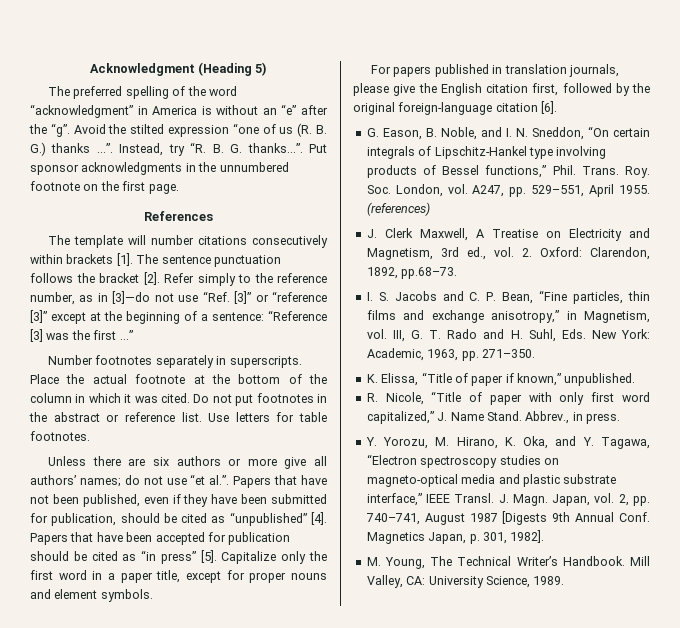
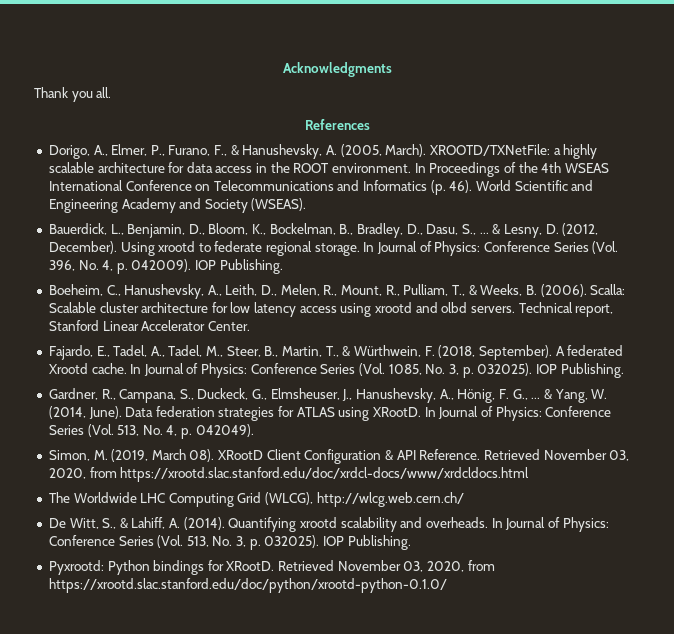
- Acknowledgment (Heading 5)
- The preferred spelling of the word “acknowledgment” in America is without an “e” after the “g”. Avoid the stilted expression “one of us (R. B. G.) thanks ...”. Instead, try “R. B. G. thanks...”. Put sponsor acknowledgments in the unnumbered footnote on the first page.
+ Acknowledgments
+ Thank you all.
  References
- The template will number citations consecutively within brackets [1]. The sentence punctuation follows the bracket [2]. Refer simply to the reference number, as in [3]—do not use “Ref. [3]” or “reference [3]” except at the beginning of a sentence: “Reference [3] was the first ...”
- Number footnotes separately in superscripts. Place the actual footnote at the bottom of the column in which it was cited. Do not put footnotes in the abstract or reference list. Use letters for table footnotes.
- Unless there are six authors or more give all authors’ names; do not use “et al.”. Papers that have not been published, even if they have been submitted for publication, should be cited as “unpublished” [4]. Papers that have been accepted for publication should be cited as “in press” [5]. Capitalize only the first word in a paper title, except for proper nouns and element symbols.
- For papers published in translation journals, please give the English citation first, followed by the original foreign-language citation [6].
- G. Eason, B. Noble, and I. N. Sneddon, “On certain integrals of Lipschitz-Hankel type involving products of Bessel functions,” Phil. Trans. Roy. Soc. London, vol. A247, pp. 529–551, April 1955. (references)
- J. Clerk Maxwell, A Treatise on Electricity and Magnetism, 3rd ed., vol. 2. Oxford: Clarendon, 1892, pp.68–73.
- I. S. Jacobs and C. P. Bean, “Fine particles, thin films and exchange anisotropy,” in Magnetism, vol. III, G. T. Rado and H. Suhl, Eds. New York: Academic, 1963, pp. 271–350.
- K. Elissa, “Title of paper if known,” unpublished.
- R. Nicole, “Title of paper with only first word capitalized,” J. Name Stand. Abbrev., in press.
- Y. Yorozu, M. Hirano, K. Oka, and Y. Tagawa, “Electron spectroscopy studies on magneto-optical media and plastic substrate interface,” IEEE Transl. J. Magn. Japan, vol. 2, pp. 740–741, August 1987 [Digests 9th Annual Conf. Magnetics Japan, p. 301, 1982].
- M. Young, The Technical Writer’s Handbook. Mill Valley, CA: University Science, 1989.
+ Dorigo, A., Elmer, P., Furano, F., & Hanushevsky, A. (2005, March). XROOTD/TXNetFile: a highly scalable architecture for data access in the ROOT environment. In Proceedings of the 4th WSEAS International Conference on Telecommunications and Informatics (p. 46). World Scientific and Engineering Academy and Society (WSEAS).
+ Bauerdick, L., Benjamin, D., Bloom, K., Bockelman, B., Bradley, D., Dasu, S., ... & Lesny, D. (2012, December). Using xrootd to federate regional storage. In Journal of Physics: Conference Series (Vol. 396, No. 4, p. 042009). IOP Publishing.
+ Boeheim, C., Hanushevsky, A., Leith, D., Melen, R., Mount, R., Pulliam, T., & Weeks, B. (2006). Scalla: Scalable cluster architecture for low latency access using xrootd and olbd servers. Technical report, Stanford Linear Accelerator Center.
+ Fajardo, E., Tadel, A., Tadel, M., Steer, B., Martin, T., & Würthwein, F. (2018, September). A federated Xrootd cache. In Journal of Physics: Conference Series (Vol. 1085, No. 3, p. 032025). IOP Publishing.
+ Gardner, R., Campana, S., Duckeck, G., Elmsheuser, J., Hanushevsky, A., Hönig, F. G., ... & Yang, W. (2014, June). Data federation strategies for ATLAS using XRootD. In Journal of Physics: Conference Series (Vol. 513, No. 4, p. 042049).
+ Simon, M. (2019, March 08). XRootD Client Configuration & API Reference. Retrieved November 03, 2020, from https://xrootd.slac.stanford.edu/doc/xrdcl-docs/www/xrdcldocs.html
+ The Worldwide LHC Computing Grid (WLCG), http://wlcg.web.cern.ch/
+ De Witt, S., & Lahiff, A. (2014). Quantifying xrootd scalability and overheads. In Journal of Physics: Conference Series (Vol. 513, No. 3, p. 032025). IOP Publishing.
+ Pyxrootd: Python bindings for XRootD. Retrieved November 03, 2020, from https://xrootd.slac.stanford.edu/doc/python/xrootd-python-0.1.0/

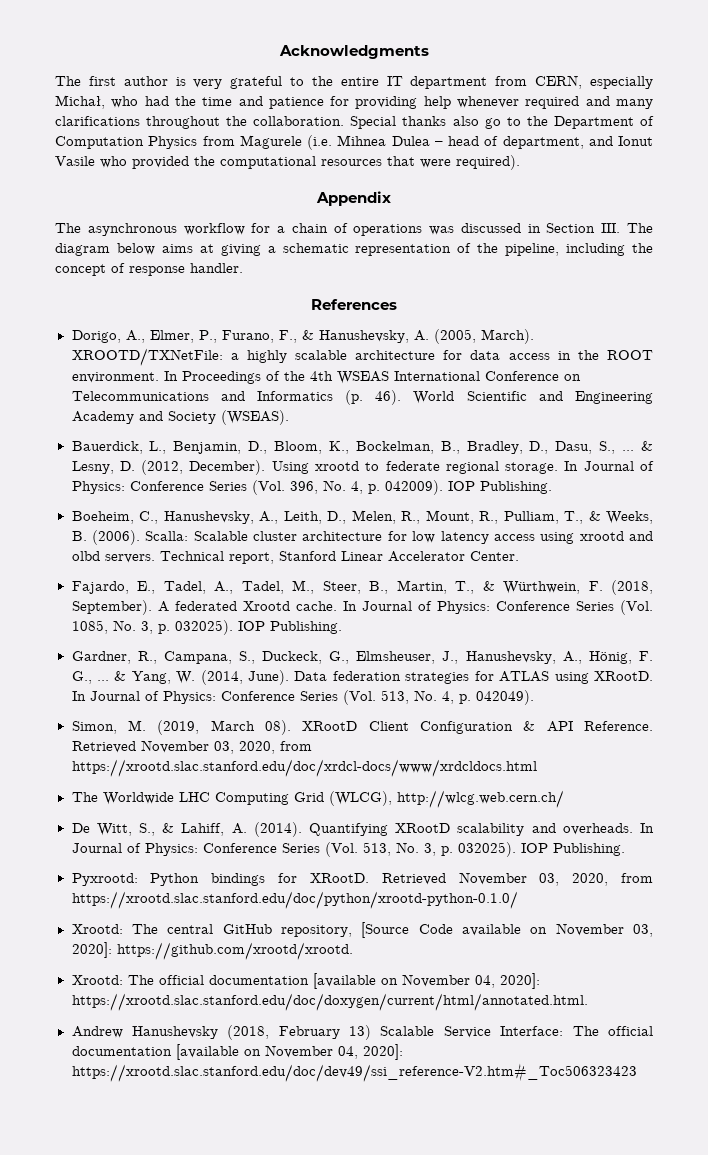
- Thank you all.
+ The first author is very grateful to the entire IT department from CERN, especially Michał, who had the time and patience for providing help whenever required and many clarifications throughout the collaboration. Special thanks also go to the Department of Computation Physics from Magurele (i.e. Mihnea Dulea – head of department, and Ionut Vasile who provided the computational resources that were required).
+ Appendix
+ The asynchronous workflow for a chain of operations was discussed in Section III. The diagram below aims at giving a schematic representation of the pipeline, including the concept of response handler.
- Quantifying xrootd scalability and overheads.
+ Quantifying XRootD scalability and overheads.
+ Xrootd: The central GitHub repository, [Source Code available on November 03, 2020]: https://github.com/xrootd/xrootd.
+ Xrootd: The official documentation [available on November 04, 2020]: https://xrootd.slac.stanford.edu/doc/doxygen/current/html/annotated.html.
+ Andrew Hanushevsky (2018, February 13) Scalable Service Interface: The official documentation [available on November 04, 2020]: https://xrootd.slac.stanford.edu/doc/dev49/ssi_reference-V2.htm#_Toc506323423

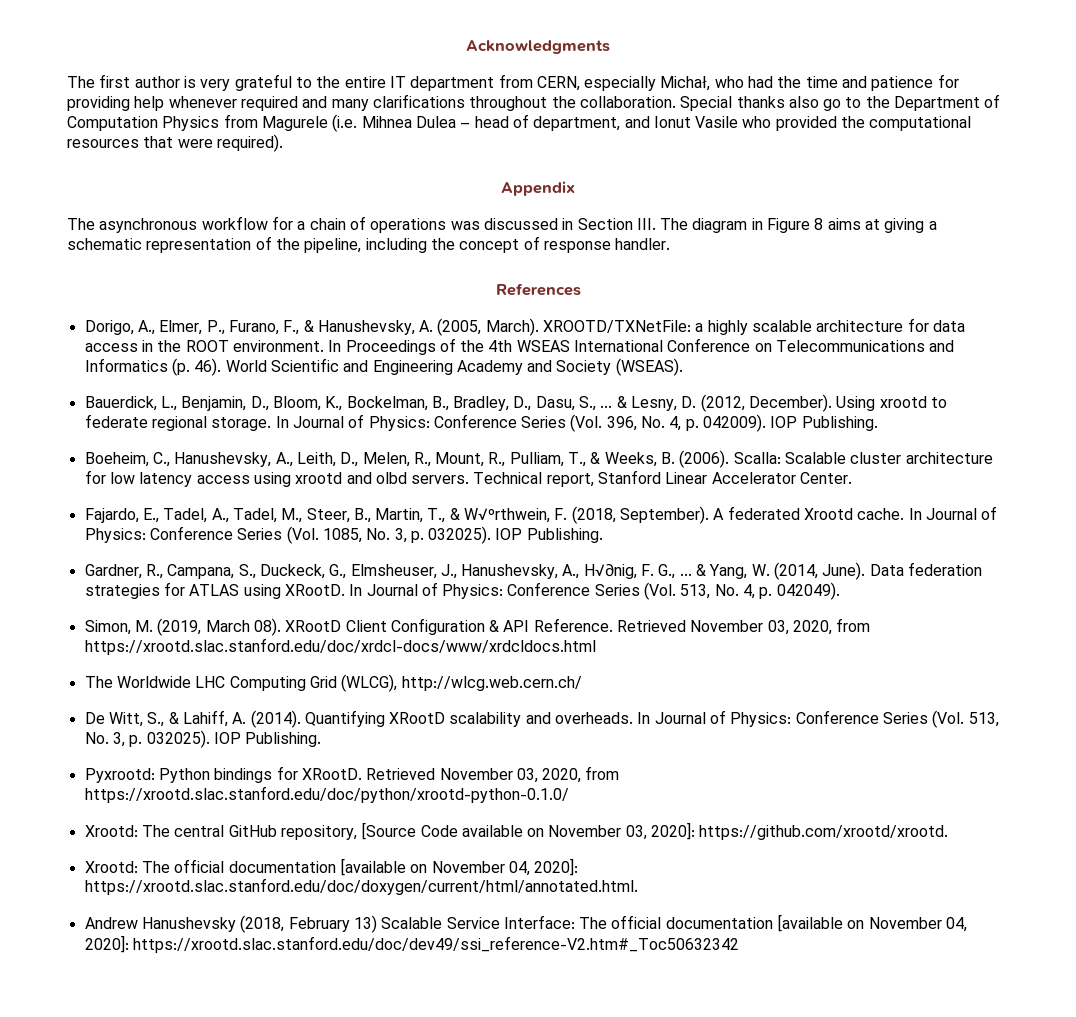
- The asynchronous workflow for a chain of operations was discussed in Section III. The diagram below aims at giving a schematic representation of the pipeline, including the concept of response handler.
+ The asynchronous workflow for a chain of operations was discussed in Section III. The diagram in Figure 8 aims at giving a schematic representation of the pipeline, including the concept of response handler.
- Fajardo, E., Tadel, A., Tadel, M., Steer, B., Martin, T., & Würthwein, F. (2018, September).
+ Fajardo, E., Tadel, A., Tadel, M., Steer, B., Martin, T., & W√ºrthwein, F. (2018, September).
- Gardner, R., Campana, S., Duckeck, G., Elmsheuser, J., Hanushevsky, A., Hönig, F. G., ...
+ Gardner, R., Campana, S., Duckeck, G., Elmsheuser, J., Hanushevsky, A., H√∂nig, F. G., ...
- Andrew Hanushevsky (2018, February 13) Scalable Service Interface: The official documentation [available on November 04, 2020]: https://xrootd.slac.stanford.edu/doc/dev49/ssi_reference-V2.htm#_Toc506323423
+ Andrew Hanushevsky (2018, February 13) Scalable Service Interface: The official documentation [available on November 04, 2020]: https://xrootd.slac.stanford.edu/doc/dev49/ssi_reference-V2.htm#_Toc50632342

